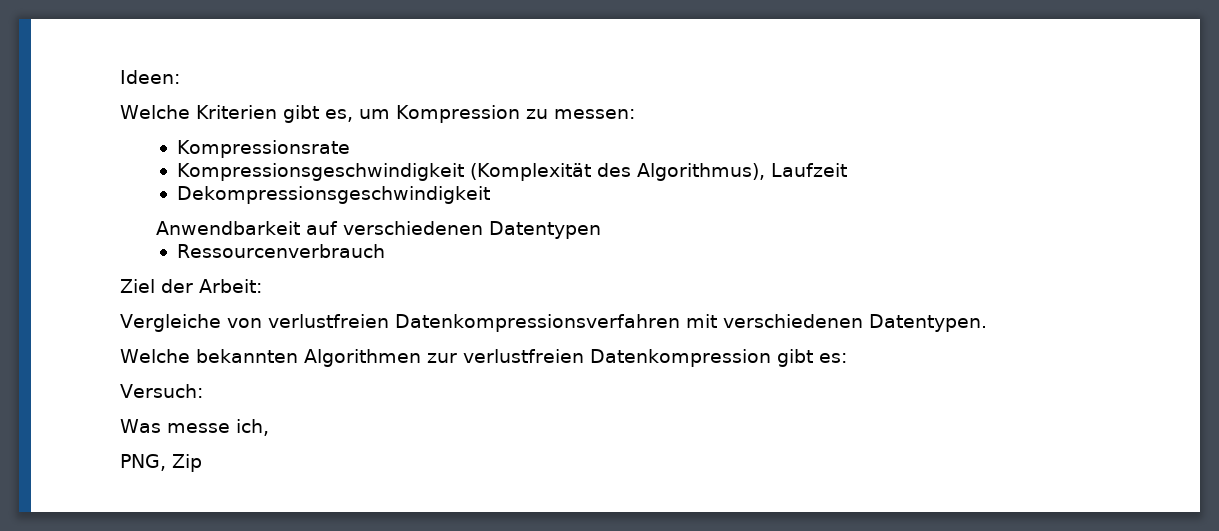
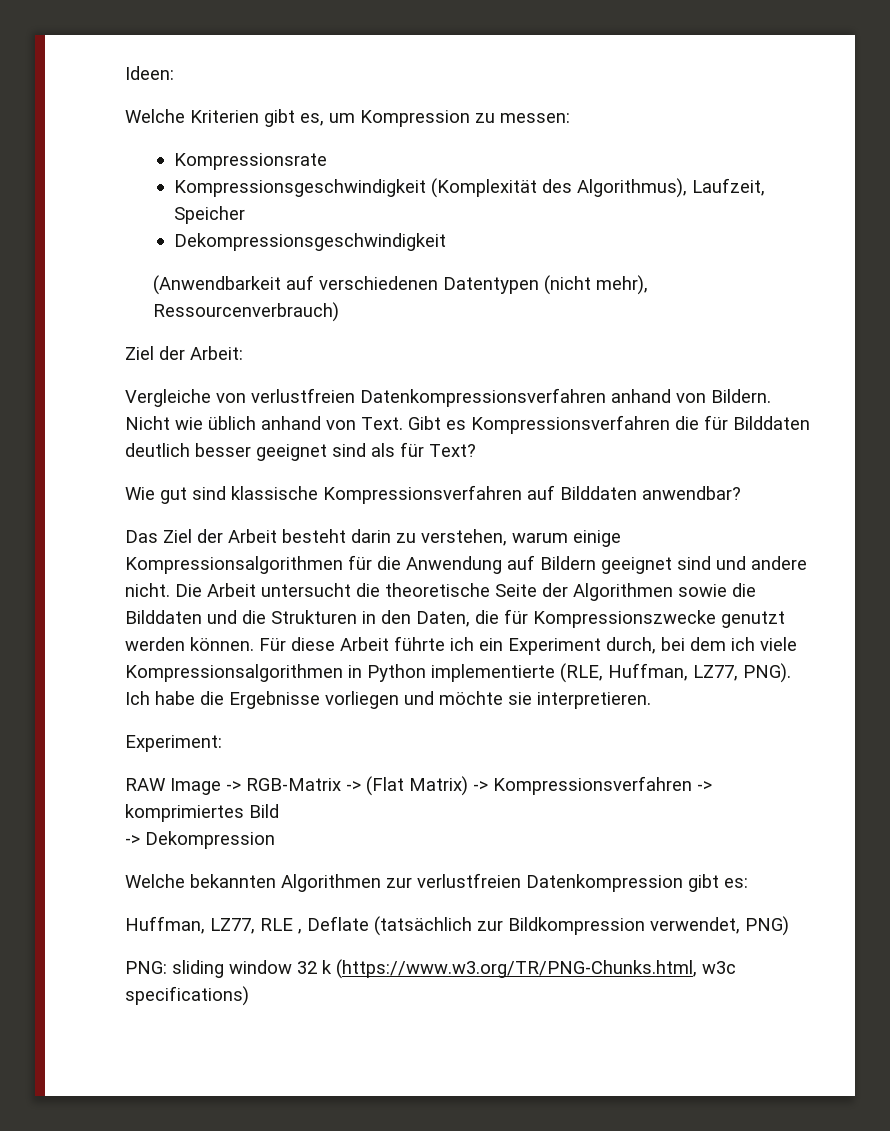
- Kompressionsgeschwindigkeit (Komplexität des Algorithmus), Laufzeit
+ Kompressionsgeschwindigkeit (Komplexität des Algorithmus), Laufzeit, Speicher
- Anwendbarkeit auf verschiedenen Datentypen
- Ressourcenverbrauch
+ (Anwendbarkeit auf verschiedenen Datentypen (nicht mehr), Ressourcenverbrauch)
- Vergleiche von verlustfreien Datenkompressionsverfahren mit verschiedenen Datentypen.
+ Vergleiche von verlustfreien Datenkompressionsverfahren anhand von Bildern. Nicht wie üblich anhand von Text. Gibt es Kompressionsverfahren die für Bilddaten deutlich besser geeignet sind als für Text?
+ Wie gut sind klassische Kompressionsverfahren auf Bilddaten anwendbar?
+ Das Ziel der Arbeit besteht darin zu verstehen, warum einige Kompressionsalgorithmen für die Anwendung auf Bildern geeignet sind und andere nicht. Die Arbeit untersucht die theoretische Seite der Algorithmen sowie die Bilddaten und die Strukturen in den Daten, die für Kompressionszwecke genutzt werden können. Für diese Arbeit führte ich ein Experiment durch, bei dem ich viele Kompressionsalgorithmen in Python implementierte (RLE, Huffman, LZ77, PNG). Ich habe die Ergebnisse vorliegen und möchte sie interpretieren.
+ Experiment:
+ RAW Image -> RGB-Matrix -> (Flat Matrix) -> Kompressionsverfahren -> komprimiertes Bild
+ -> Dekompression
- Versuch:
- Was messe ich,
- PNG, Zip
+ Huffman, LZ77, RLE , Deflate (tatsächlich zur Bildkompression verwendet, PNG)
+ PNG: sliding window 32 k (https://www.w3.org/TR/PNG-Chunks.html, w3c specifications)

